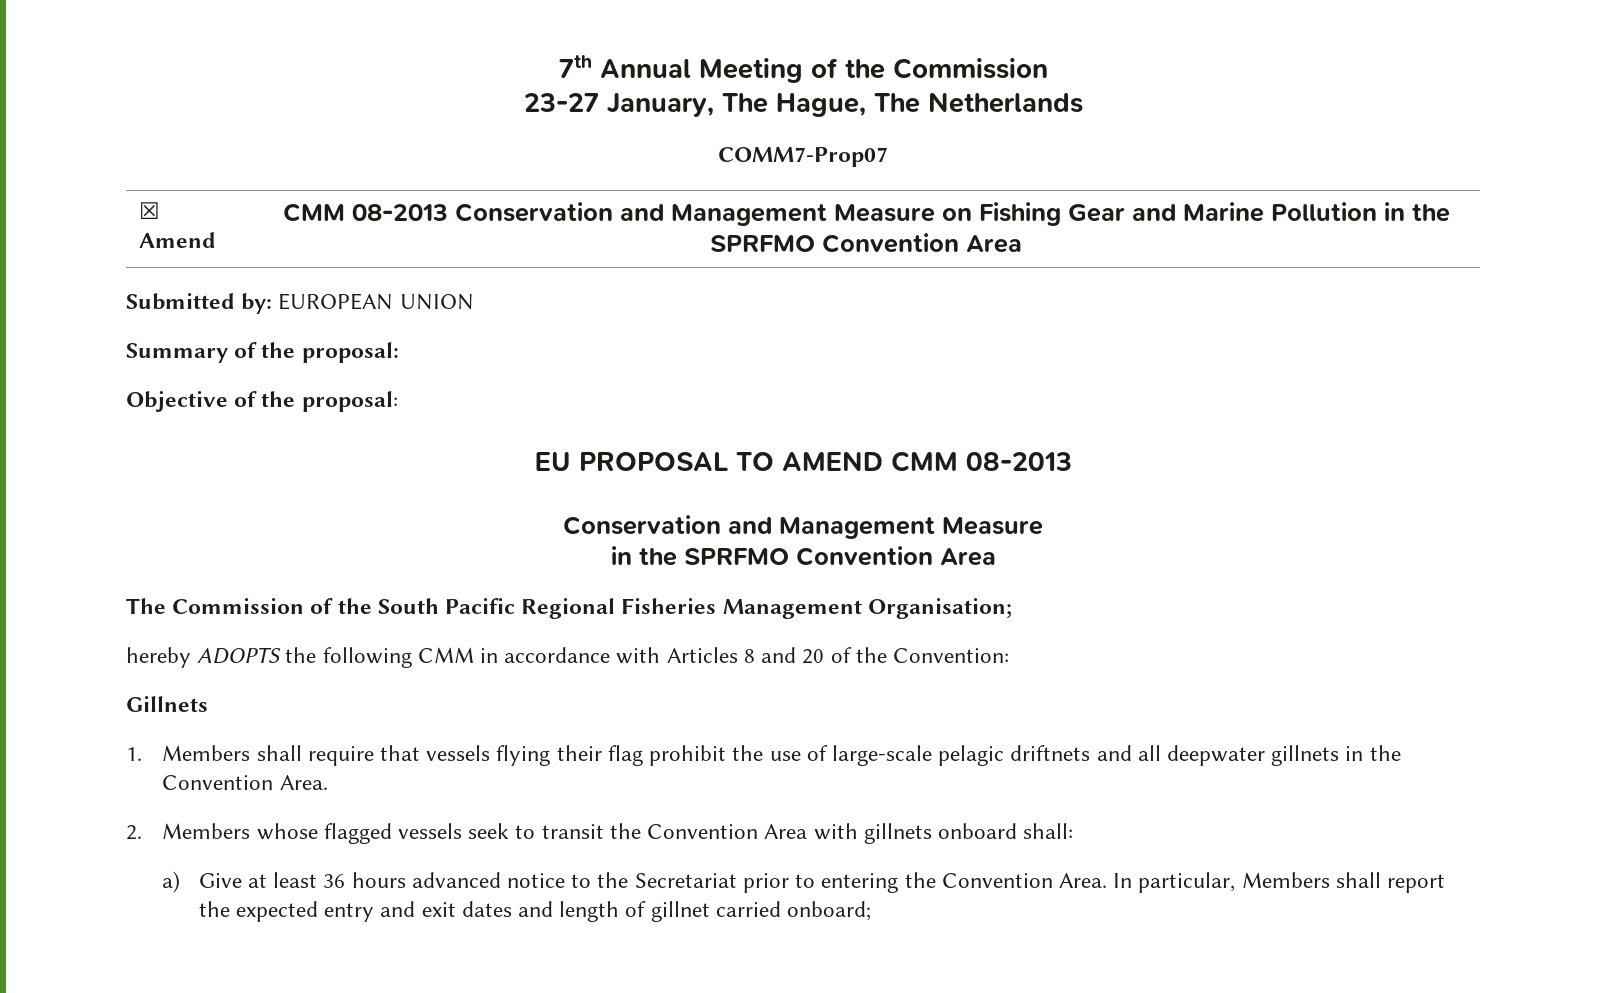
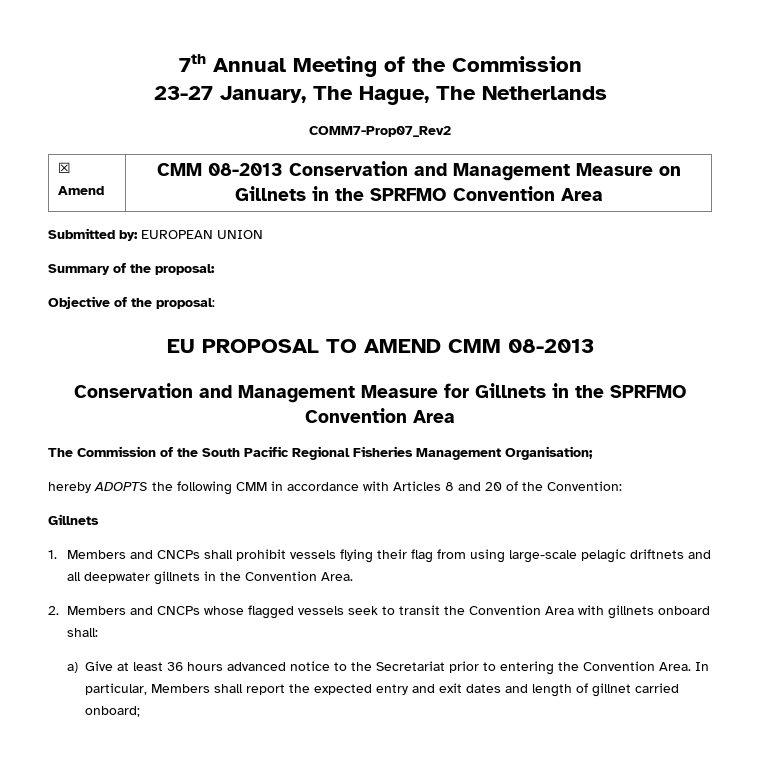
- COMM7-Prop07
+ COMM7-Prop07_Rev2
- ☒ Amend | CMM 08-2013 Conservation and Management Measure on Fishing Gear and Marine Pollution in the SPRFMO Convention Area
+ ☒ Amend | CMM 08-2013 Conservation and Management Measure on Gillnets in the SPRFMO Convention Area
  EU PROPOSAL TO AMEND CMM 08-2013
- Conservation and Management Measure
- in the SPRFMO Convention Area
+ Conservation and Management Measure for Gillnets in the SPRFMO Convention Area
- 1. Members shall require that vessels flying their flag prohibit the use of large-scale pelagic driftnets and all deepwater gillnets in the Convention Area.
+ 1. Members and CNCPs shall prohibit vessels flying their flag from using large-scale pelagic driftnets and all deepwater gillnets in the Convention Area.
- 2. Members whose flagged vessels seek to transit the Convention Area with gillnets onboard shall:
+ 2. Members and CNCPs whose flagged vessels seek to transit the Convention Area with gillnets onboard shall:

